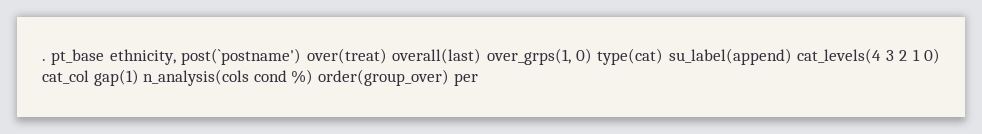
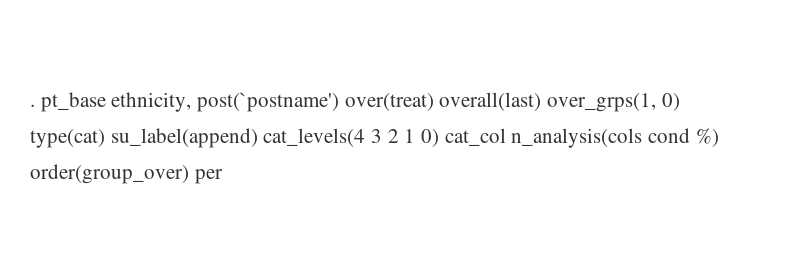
- . pt_base ethnicity, post(`postname') over(treat) overall(last) over_grps(1, 0) type(cat) su_label(append) cat_levels(4 3 2 1 0) cat_col gap(1) n_analysis(cols cond %) order(group_over) per
+ . pt_base ethnicity, post(`postname') over(treat) overall(last) over_grps(1, 0) type(cat) su_label(append) cat_levels(4 3 2 1 0) cat_col n_analysis(cols cond %) order(group_over) per

